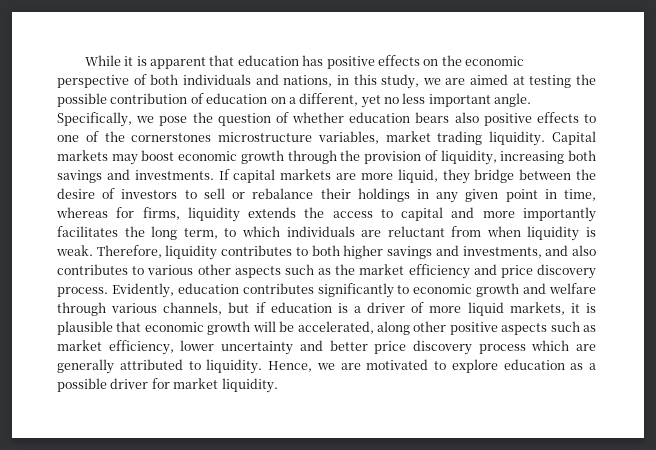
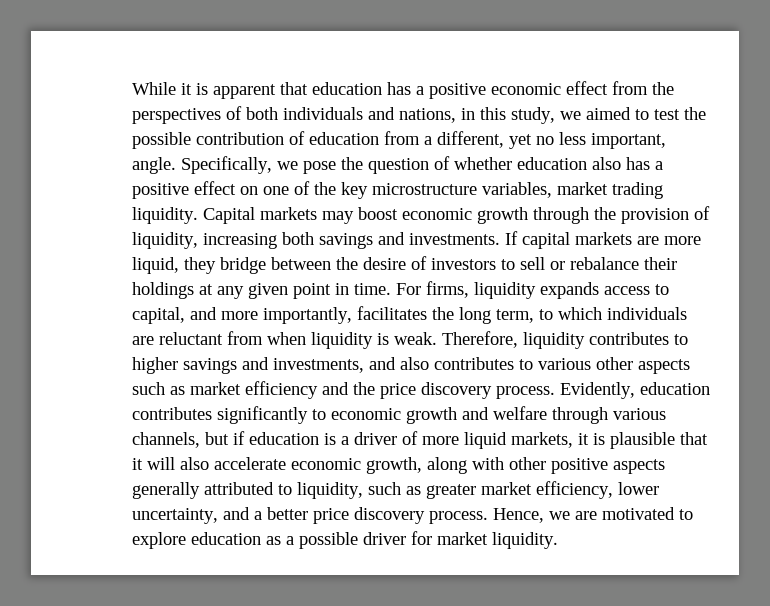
- While it is apparent that education has positive effects on the economic perspective of both individuals and nations, in this study, we are aimed at testing the possible contribution of education on a different, yet no less important angle.
+ While it is apparent that education has a positive economic effect from the perspectives of both individuals and nations, in this study, we aimed to test the possible contribution of education from a different, yet no less important, angle.
- Specifically, we pose the question of whether education bears also positive effects to one of the cornerstones microstructure variables, market trading liquidity.
+ Specifically, we pose the question of whether education also has a positive effect on one of the key microstructure variables, market trading liquidity.
- If capital markets are more liquid, they bridge between the desire of investors to sell or rebalance their holdings in any given point in time, whereas for firms, liquidity extends the access to capital and more importantly facilitates the long term, to which individuals are reluctant from when liquidity is weak.
+ If capital markets are more liquid, they bridge between the desire of investors to sell or rebalance their holdings at any given point in time. For firms, liquidity expands access to capital, and more importantly, facilitates the long term, to which individuals are reluctant from when liquidity is weak.
- Therefore, liquidity contributes to both higher savings and investments, and also contributes to various other aspects such as the market efficiency and price discovery process.
+ Therefore, liquidity contributes to higher savings and investments, and also contributes to various other aspects such as market efficiency and the price discovery process.
- Evidently, education contributes significantly to economic growth and welfare through various channels, but if education is a driver of more liquid markets, it is plausible that economic growth will be accelerated, along other positive aspects such as market efficiency, lower uncertainty and better price discovery process which are generally attributed to liquidity.
+ Evidently, education contributes significantly to economic growth and welfare through various channels, but if education is a driver of more liquid markets, it is plausible that it will also accelerate economic growth, along with other positive aspects generally attributed to liquidity, such as greater market efficiency, lower uncertainty, and a better price discovery process.

